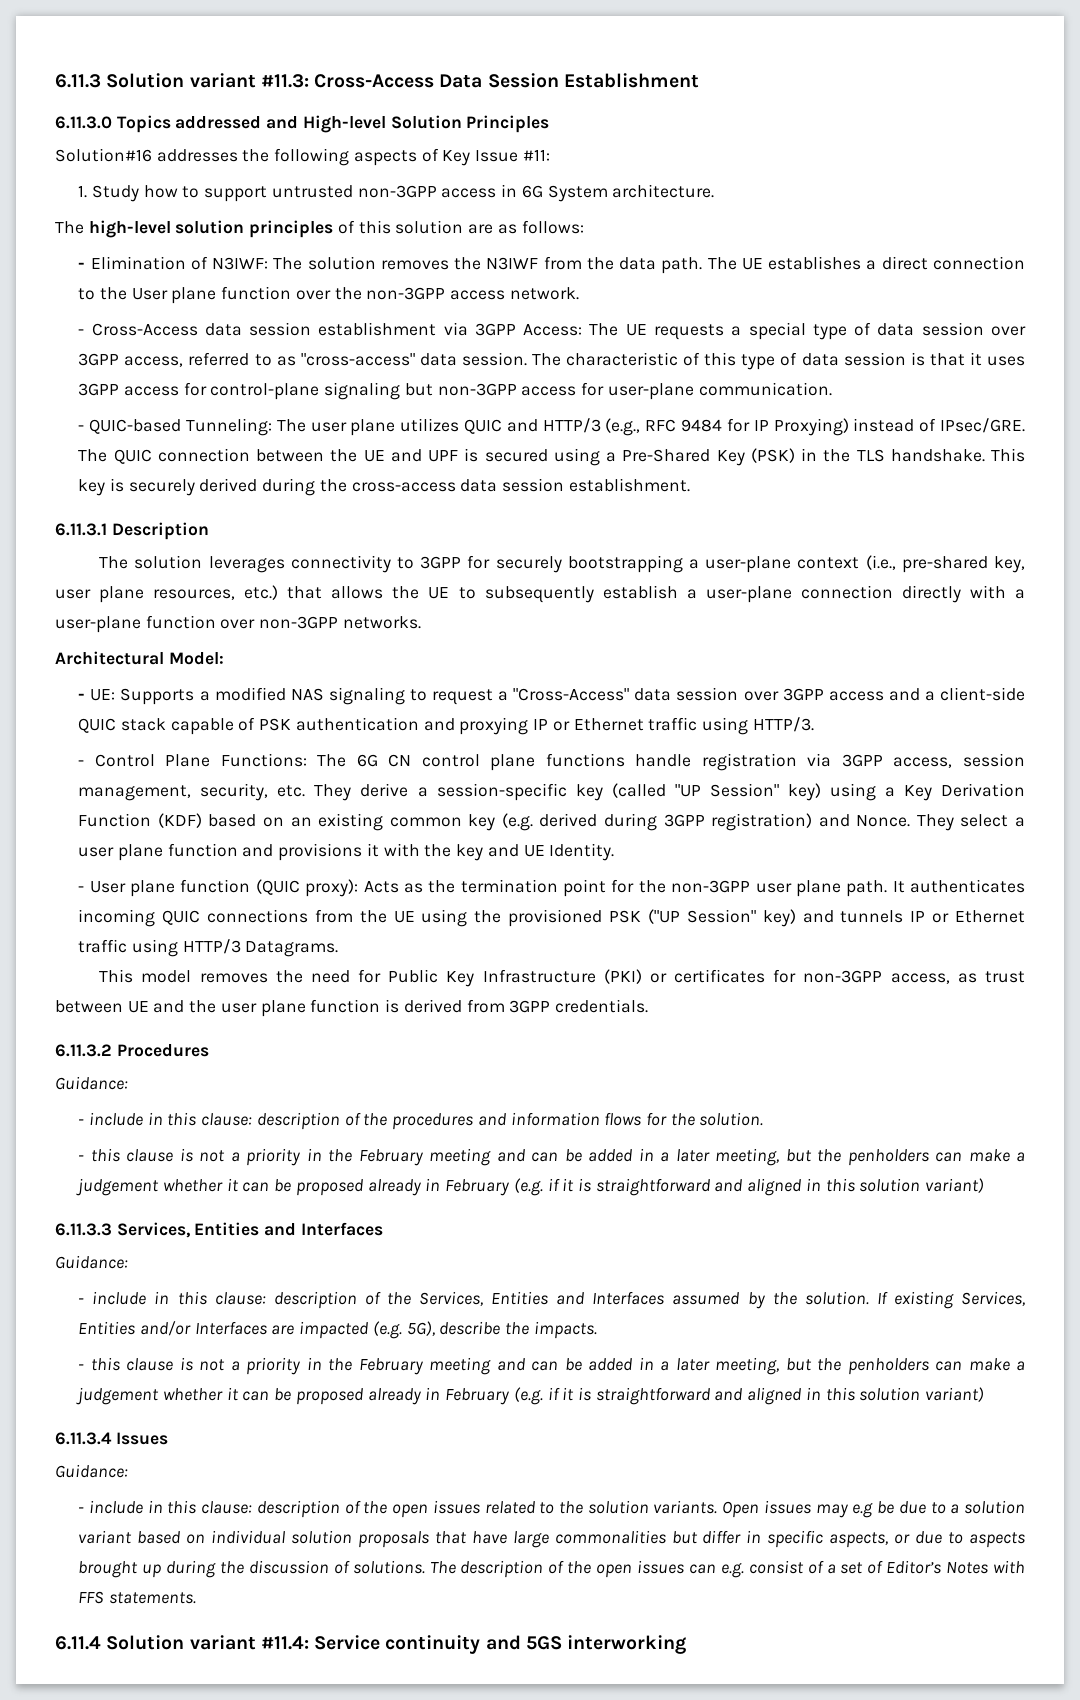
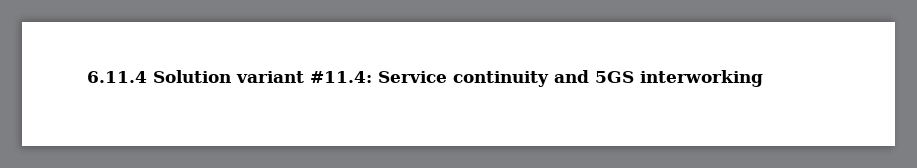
- 6.11.3 Solution variant #11.3: Cross-Access Data Session Establishment
- 6.11.3.0 Topics addressed and High-level Solution Principles
- Solution#16 addresses the following aspects of Key Issue #11:
- 1. Study how to support untrusted non-3GPP access in 6G System architecture.
- The high-level solution principles of this solution are as follows:
- - Elimination of N3IWF: The solution removes the N3IWF from the data path. The UE establishes a direct connection to the User plane function over the non-3GPP access network.
- - Cross-Access data session establishment via 3GPP Access: The UE requests a special type of data session over 3GPP access, referred to as "cross-access" data session. The characteristic of this type of data session is that it uses 3GPP access for control-plane signaling but non-3GPP access for user-plane communication.
- - QUIC-based Tunneling: The user plane utilizes QUIC and HTTP/3 (e.g., RFC 9484 for IP Proxying) instead of IPsec/GRE. The QUIC connection between the UE and UPF is secured using a Pre-Shared Key (PSK) in the TLS handshake. This key is securely derived during the cross-access data session establishment.
- 6.11.3.1 Description
- The solution leverages connectivity to 3GPP for securely bootstrapping a user-plane context (i.e., pre-shared key, user plane resources, etc.) that allows the UE to subsequently establish a user-plane connection directly with a user-plane function over non-3GPP networks.
- Architectural Model:
- - UE: Supports a modified NAS signaling to request a "Cross-Access" data session over 3GPP access and a client-side QUIC stack capable of PSK authentication and proxying IP or Ethernet traffic using HTTP/3.
- - Control Plane Functions: The 6G CN control plane functions handle registration via 3GPP access, session management, security, etc. They derive a session-specific key (called "UP Session" key) using a Key Derivation Function (KDF) based on an existing common key (e.g. derived during 3GPP registration) and Nonce. They select a user plane function and provisions it with the key and UE Identity.
- - User plane function (QUIC proxy): Acts as the termination point for the non-3GPP user plane path. It authenticates incoming QUIC connections from the UE using the provisioned PSK ("UP Session" key) and tunnels IP or Ethernet traffic using HTTP/3 Datagrams.
- This model removes the need for Public Key Infrastructure (PKI) or certificates for non-3GPP access, as trust between UE and the user plane function is derived from 3GPP credentials.
- 6.11.3.2 Procedures
- Guidance:
- - include in this clause: description of the procedures and information flows for the solution.
- - this clause is not a priority in the February meeting and can be added in a later meeting, but the penholders can make a judgement whether it can be proposed already in February (e.g. if it is straightforward and aligned in this solution variant)
- 6.11.3.3 Services, Entities and Interfaces
- Guidance:
- - include in this clause: description of the Services, Entities and Interfaces assumed by the solution. If existing Services, Entities and/or Interfaces are impacted (e.g. 5G), describe the impacts.
- - this clause is not a priority in the February meeting and can be added in a later meeting, but the penholders can make a judgement whether it can be proposed already in February (e.g. if it is straightforward and aligned in this solution variant)
- 6.11.3.4 Issues
- Guidance:
- - include in this clause: description of the open issues related to the solution variants. Open issues may e.g be due to a solution variant based on individual solution proposals that have large commonalities but differ in specific aspects, or due to aspects brought up during the discussion of solutions. The description of the open issues can e.g. consist of a set of Editor’s Notes with FFS statements.

